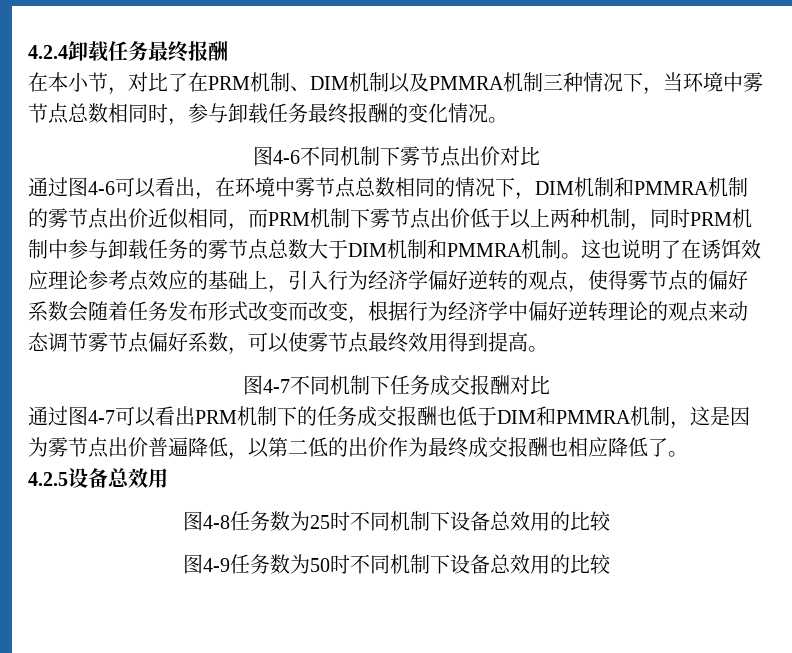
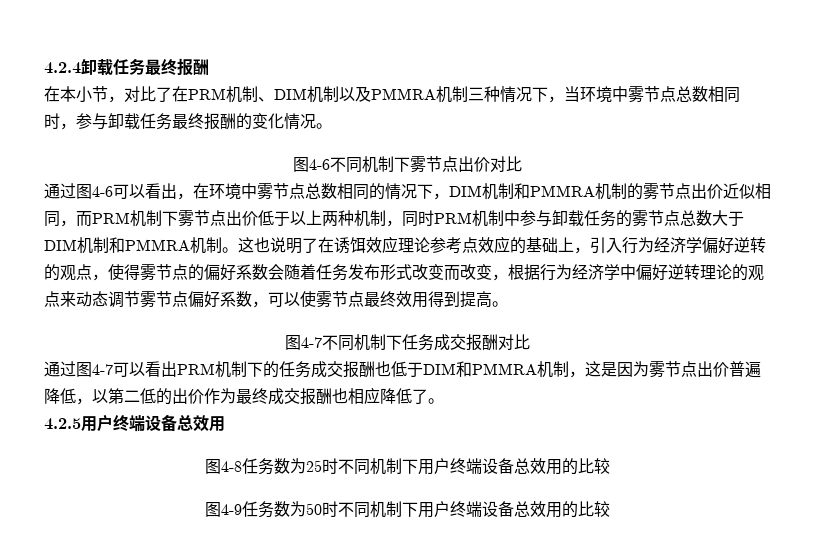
- 4.2.5设备总效用
+ 4.2.5用户终端设备总效用
- 图4-8任务数为25时不同机制下设备总效用的比较
+ 图4-8任务数为25时不同机制下用户终端设备总效用的比较
- 图4-9任务数为50时不同机制下设备总效用的比较
+ 图4-9任务数为50时不同机制下用户终端设备总效用的比较

